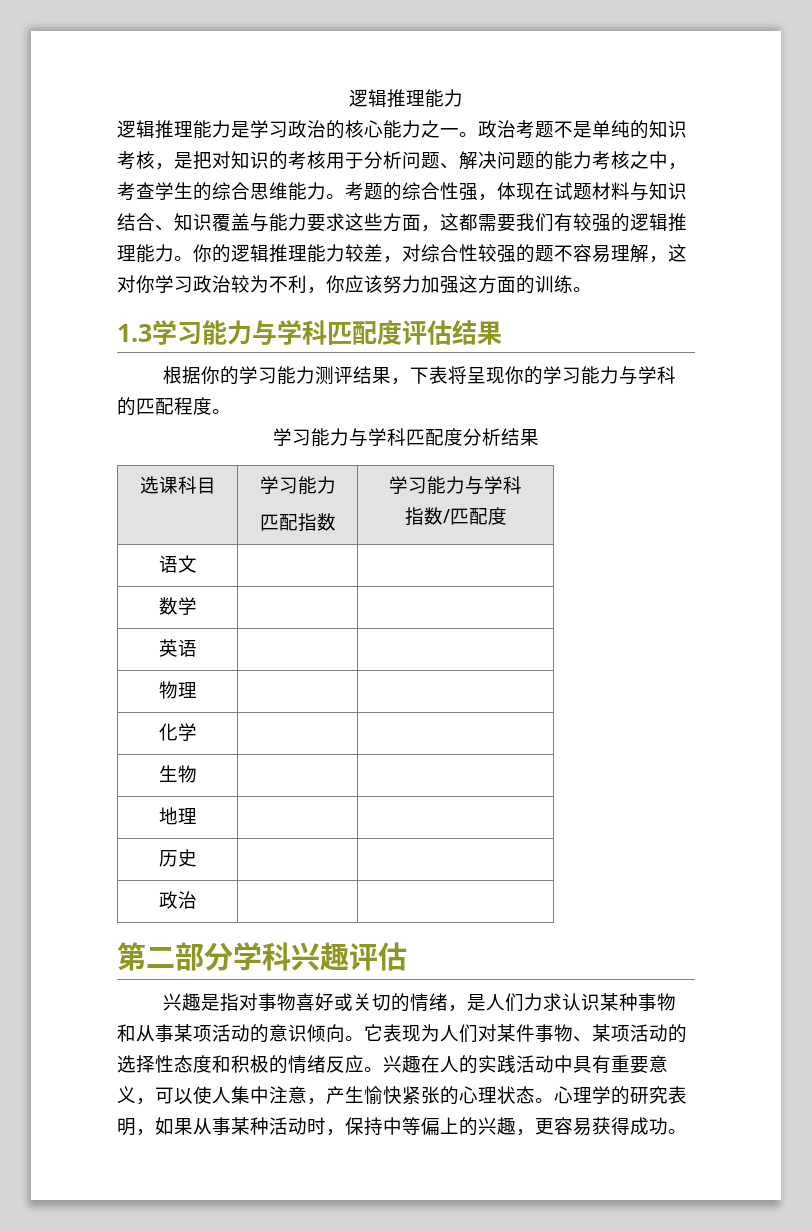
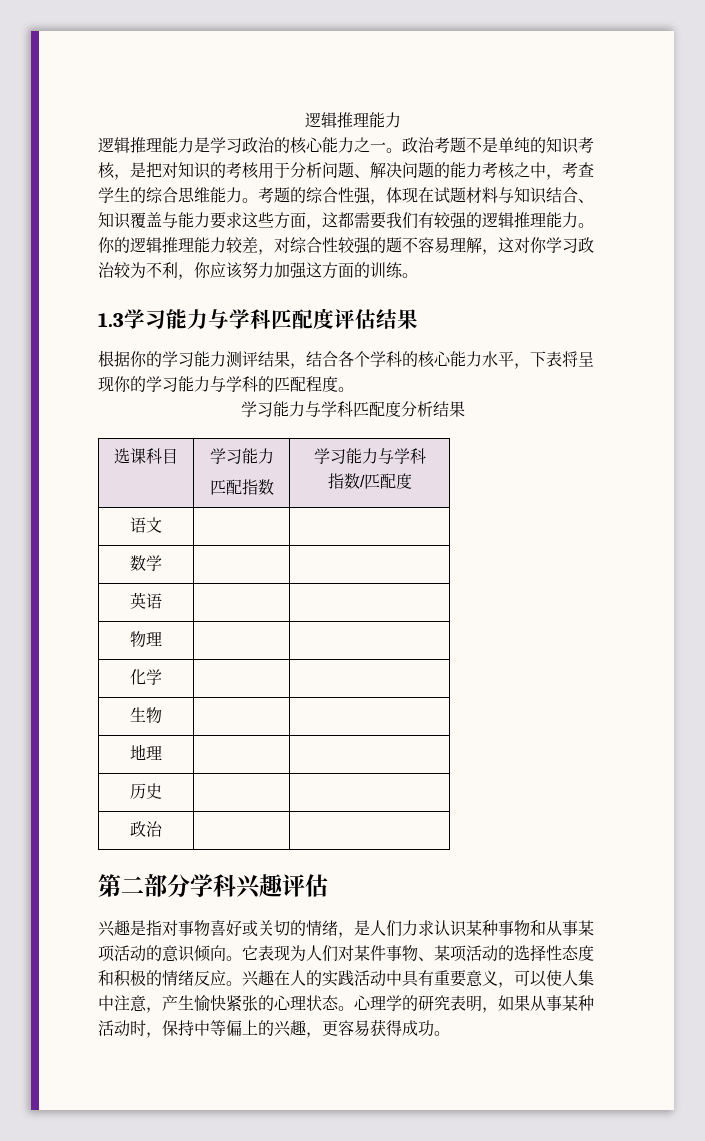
- 根据你的学习能力测评结果，下表将呈现你的学习能力与学科的匹配程度。
+ 根据你的学习能力测评结果，结合各个学科的核心能力水平，下表将呈现你的学习能力与学科的匹配程度。

